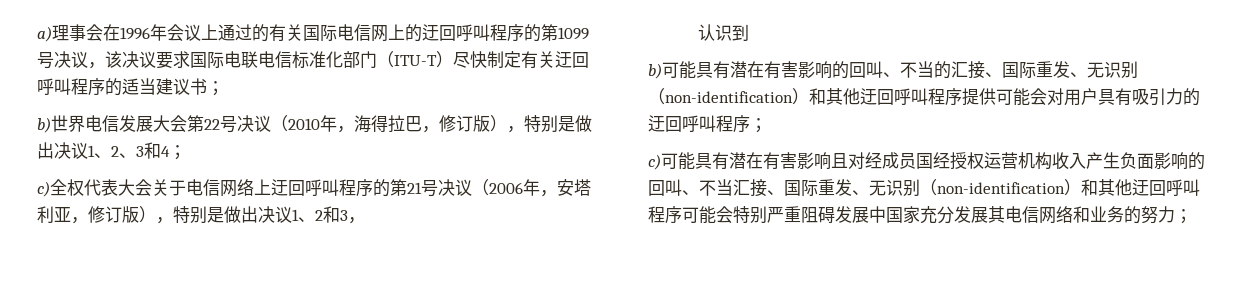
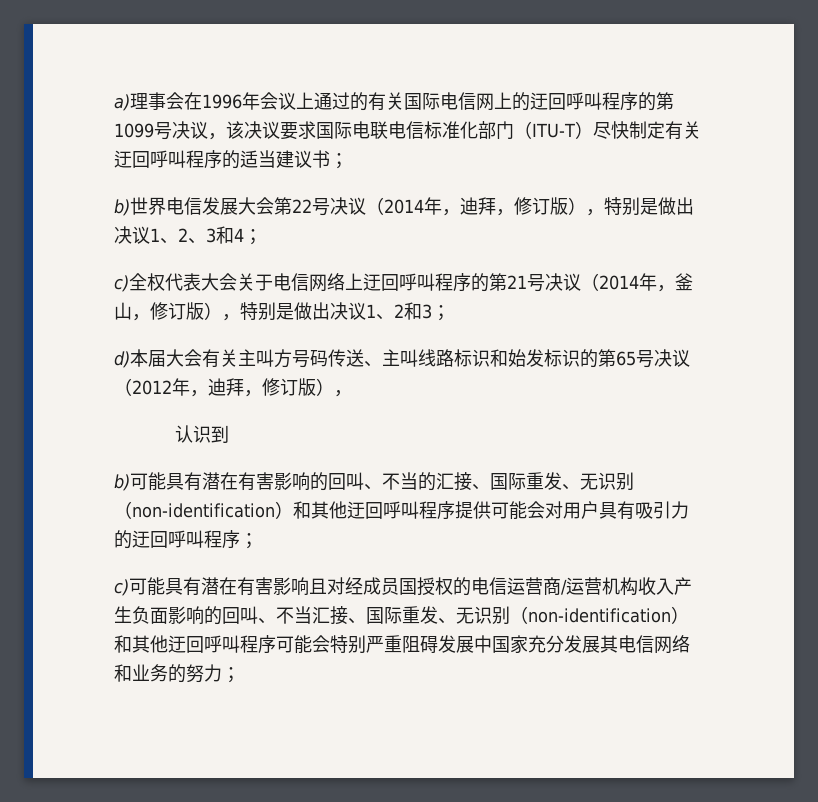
- b)世界电信发展大会第22号决议（2010年，海得拉巴，修订版），特别是做出决议1、2、3和4；
+ b)世界电信发展大会第22号决议（2014年，迪拜，修订版），特别是做出决议1、2、3和4；
- c)全权代表大会关于电信网络上迂回呼叫程序的第21号决议（2006年，安塔利亚，修订版），特别是做出决议1、2和3，
+ c)全权代表大会关于电信网络上迂回呼叫程序的第21号决议（2014年，釜山，修订版），特别是做出决议1、2和3；
+ d)本届大会有关主叫方号码传送、主叫线路标识和始发标识的第65号决议（2012年，迪拜，修订版），
- c)可能具有潜在有害影响且对经成员国经授权运营机构收入产生负面影响的回叫、不当汇接、国际重发、无识别（non-identification）和其他迂回呼叫程序可能会特别严重阻碍发展中国家充分发展其电信网络和业务的努力；
+ c)可能具有潜在有害影响且对经成员国授权的电信运营商/运营机构收入产生负面影响的回叫、不当汇接、国际重发、无识别（non-identification）和其他迂回呼叫程序可能会特别严重阻碍发展中国家充分发展其电信网络和业务的努力；

